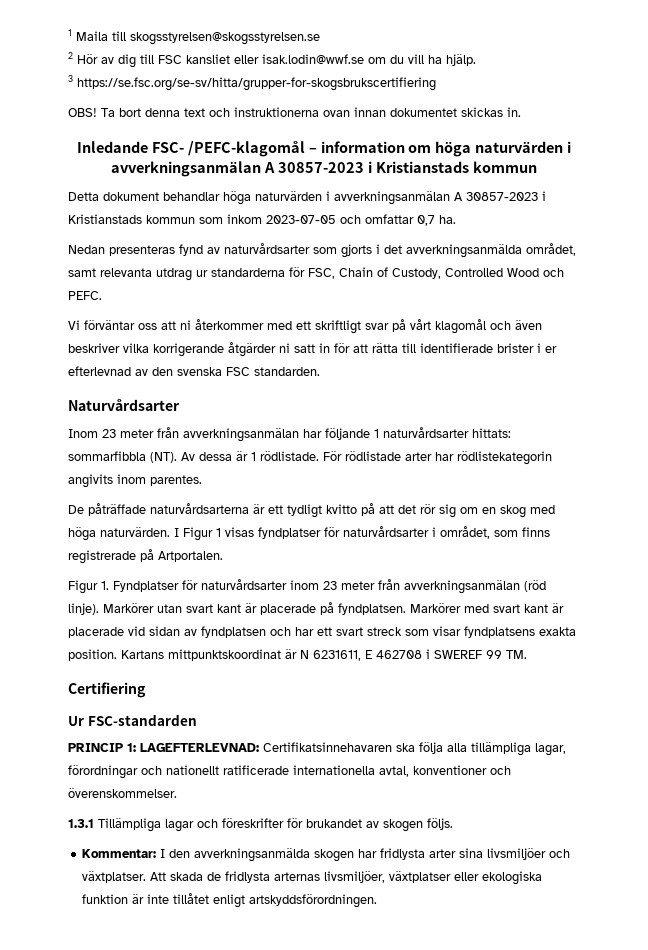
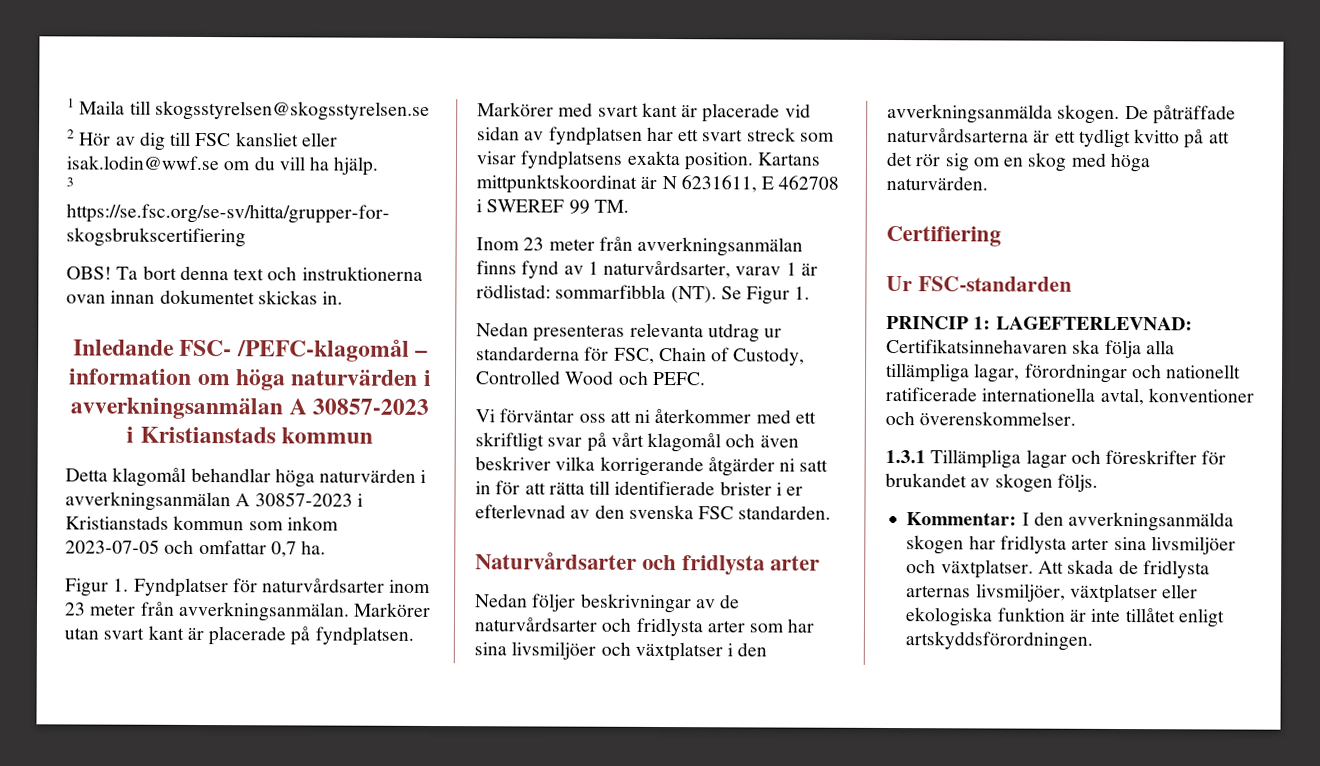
- Detta dokument behandlar höga naturvärden i avverkningsanmälan A 30857-2023 i Kristianstads kommun som inkom 2023-07-05 och omfattar 0,7 ha.
+ Detta klagomål behandlar höga naturvärden i avverkningsanmälan A 30857-2023 i Kristianstads kommun som inkom 2023-07-05 och omfattar 0,7 ha.
- Nedan presenteras fynd av naturvårdsarter som gjorts i det avverkningsanmälda området, samt relevanta utdrag ur standarderna för FSC, Chain of Custody, Controlled Wood och PEFC.
+ Figur 1. Fyndplatser för naturvårdsarter inom 23 meter från avverkningsanmälan. Markörer utan svart kant är placerade på fyndplatsen. Markörer med svart kant är placerade vid sidan av fyndplatsen har ett svart streck som visar fyndplatsens exakta position. Kartans mittpunktskoordinat är N 6231611, E 462708 i SWEREF 99 TM.
+ Inom 23 meter från avverkningsanmälan finns fynd av 1 naturvårdsarter, varav 1 är rödlistad: sommarfibbla (NT). Se Figur 1.
+ Nedan presenteras relevanta utdrag ur standarderna för FSC, Chain of Custody, Controlled Wood och PEFC.
- Naturvårdsarter
- Inom 23 meter från avverkningsanmälan har följande 1 naturvårdsarter hittats: sommarfibbla (NT). Av dessa är 1 rödlistade. För rödlistade arter har rödlistekategorin angivits inom parentes.
- De påträffade naturvårdsarterna är ett tydligt kvitto på att det rör sig om en skog med höga naturvärden. I Figur 1 visas fyndplatser för naturvårdsarter i området, som finns registrerade på Artportalen.
- Figur 1. Fyndplatser för naturvårdsarter inom 23 meter från avverkningsanmälan (röd linje). Markörer utan svart kant är placerade på fyndplatsen. Markörer med svart kant är placerade vid sidan av fyndplatsen och har ett svart streck som visar fyndplatsens exakta position. Kartans mittpunktskoordinat är N 6231611, E 462708 i SWEREF 99 TM.
+ Naturvårdsarter och fridlysta arter
+ Nedan följer beskrivningar av de naturvårdsarter och fridlysta arter som har sina livsmiljöer och växtplatser i den avverkningsanmälda skogen. De påträffade naturvårdsarterna är ett tydligt kvitto på att det rör sig om en skog med höga naturvärden.

